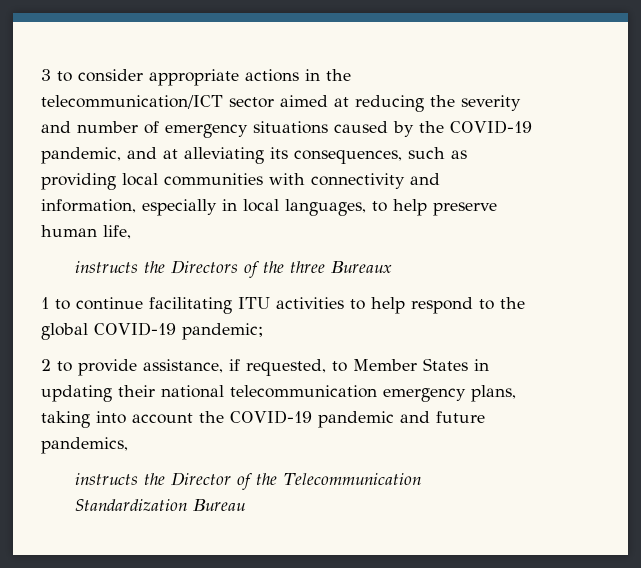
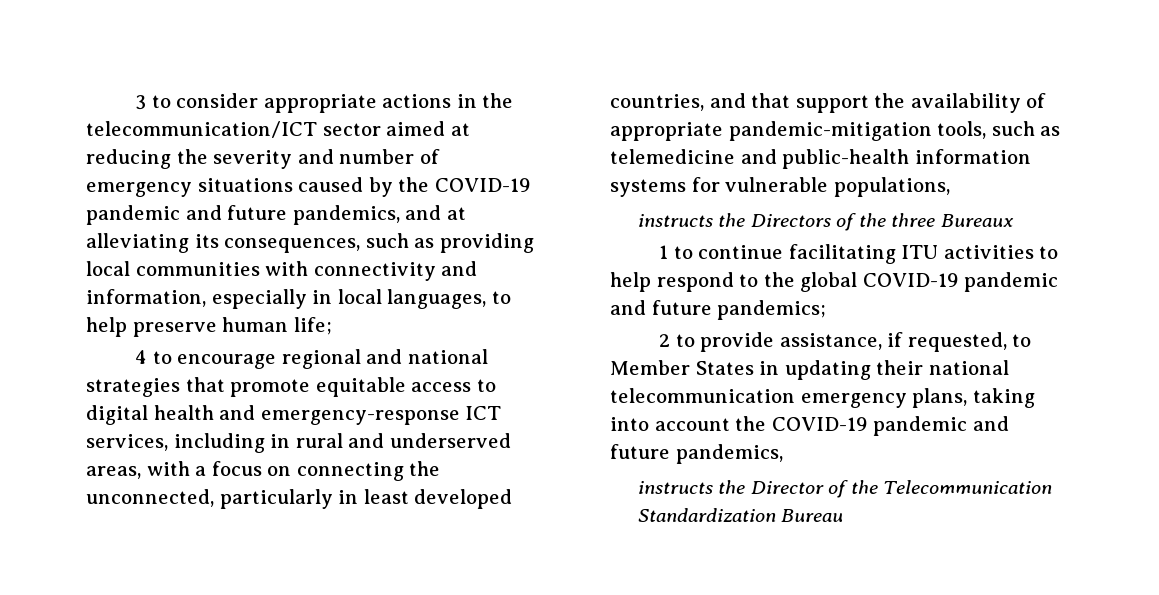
- 3 to consider appropriate actions in the telecommunication/ICT sector aimed at reducing the severity and number of emergency situations caused by the COVID-19 pandemic, and at alleviating its consequences, such as providing local communities with connectivity and information, especially in local languages, to help preserve human life,
+ 3 to consider appropriate actions in the telecommunication/ICT sector aimed at reducing the severity and number of emergency situations caused by the COVID-19 pandemic and future pandemics, and at alleviating its consequences, such as providing local communities with connectivity and information, especially in local languages, to help preserve human life;
+ 4 to encourage regional and national strategies that promote equitable access to digital health and emergency-response ICT services, including in rural and underserved areas, with a focus on connecting the unconnected, particularly in least developed countries, and that support the availability of appropriate pandemic-mitigation tools, such as telemedicine and public-health information systems for vulnerable populations,
- 1 to continue facilitating ITU activities to help respond to the global COVID-19 pandemic;
+ 1 to continue facilitating ITU activities to help respond to the global COVID-19 pandemic and future pandemics;

